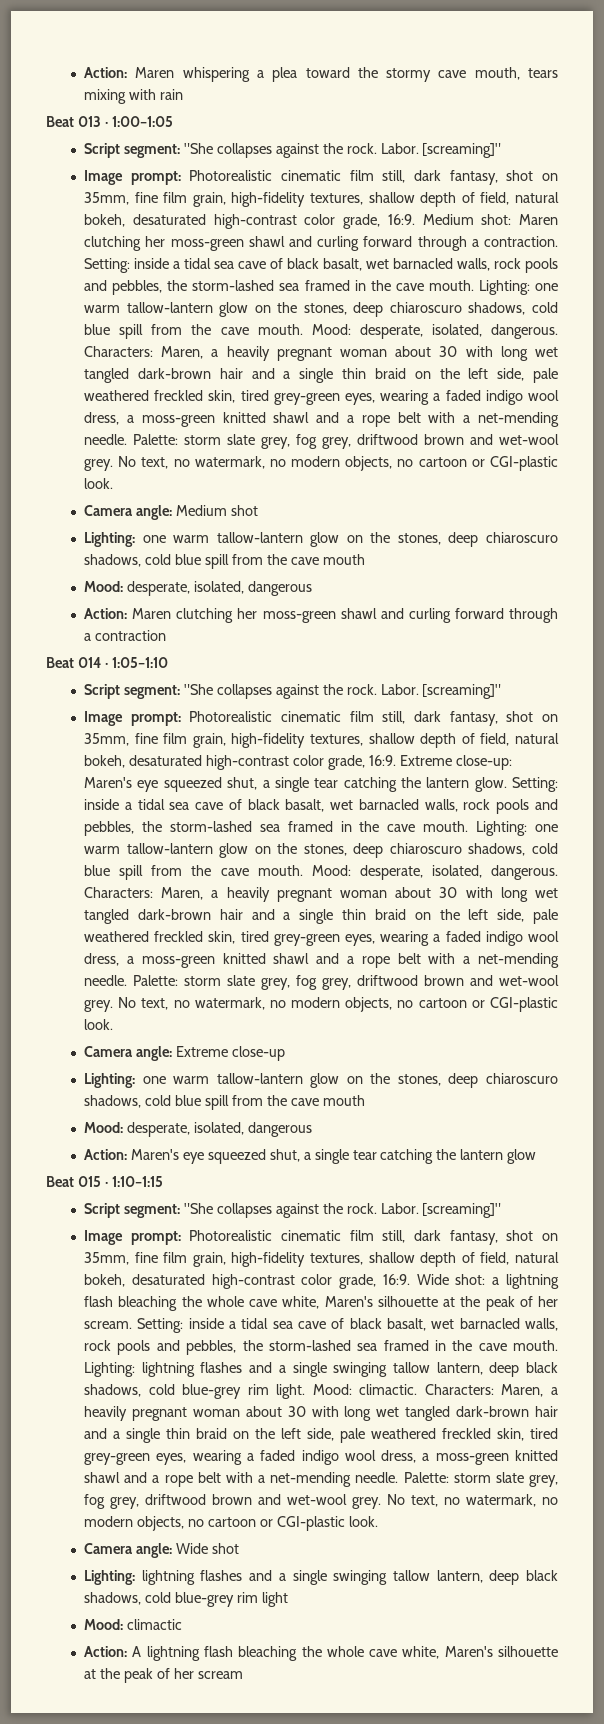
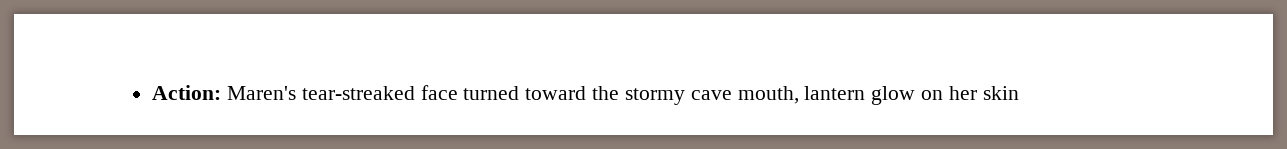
- Action: Maren whispering a plea toward the stormy cave mouth, tears mixing with rain
- Beat 013 · 1:00–1:05
- Script segment: "She collapses against the rock. Labor. [screaming]"
- Image prompt: Photorealistic cinematic film still, dark fantasy, shot on 35mm, fine film grain, high-fidelity textures, shallow depth of field, natural bokeh, desaturated high-contrast color grade, 16:9. Medium shot: Maren clutching her moss-green shawl and curling forward through a contraction. Setting: inside a tidal sea cave of black basalt, wet barnacled walls, rock pools and pebbles, the storm-lashed sea framed in the cave mouth. Lighting: one warm tallow-lantern glow on the stones, deep chiaroscuro shadows, cold blue spill from the cave mouth. Mood: desperate, isolated, dangerous. Characters: Maren, a heavily pregnant woman about 30 with long wet tangled dark-brown hair and a single thin braid on the left side, pale weathered freckled skin, tired grey-green eyes, wearing a faded indigo wool dress, a moss-green knitted shawl and a rope belt with a net-mending needle. Palette: storm slate grey, fog grey, driftwood brown and wet-wool grey. No text, no watermark, no modern objects, no cartoon or CGI-plastic look.
- Camera angle: Medium shot
- Lighting: one warm tallow-lantern glow on the stones, deep chiaroscuro shadows, cold blue spill from the cave mouth
- Mood: desperate, isolated, dangerous
- Action: Maren clutching her moss-green shawl and curling forward through a contraction
- Beat 014 · 1:05–1:10
- Script segment: "She collapses against the rock. Labor. [screaming]"
- Image prompt: Photorealistic cinematic film still, dark fantasy, shot on 35mm, fine film grain, high-fidelity textures, shallow depth of field, natural bokeh, desaturated high-contrast color grade, 16:9. Extreme close-up: Maren's eye squeezed shut, a single tear catching the lantern glow. Setting: inside a tidal sea cave of black basalt, wet barnacled walls, rock pools and pebbles, the storm-lashed sea framed in the cave mouth. Lighting: one warm tallow-lantern glow on the stones, deep chiaroscuro shadows, cold blue spill from the cave mouth. Mood: desperate, isolated, dangerous. Characters: Maren, a heavily pregnant woman about 30 with long wet tangled dark-brown hair and a single thin braid on the left side, pale weathered freckled skin, tired grey-green eyes, wearing a faded indigo wool dress, a moss-green knitted shawl and a rope belt with a net-mending needle. Palette: storm slate grey, fog grey, driftwood brown and wet-wool grey. No text, no watermark, no modern objects, no cartoon or CGI-plastic look.
- Camera angle: Extreme close-up
- Lighting: one warm tallow-lantern glow on the stones, deep chiaroscuro shadows, cold blue spill from the cave mouth
- Mood: desperate, isolated, dangerous
- Action: Maren's eye squeezed shut, a single tear catching the lantern glow
- Beat 015 · 1:10–1:15
- Script segment: "She collapses against the rock. Labor. [screaming]"
- Image prompt: Photorealistic cinematic film still, dark fantasy, shot on 35mm, fine film grain, high-fidelity textures, shallow depth of field, natural bokeh, desaturated high-contrast color grade, 16:9. Wide shot: a lightning flash bleaching the whole cave white, Maren's silhouette at the peak of her scream. Setting: inside a tidal sea cave of black basalt, wet barnacled walls, rock pools and pebbles, the storm-lashed sea framed in the cave mouth. Lighting: lightning flashes and a single swinging tallow lantern, deep black shadows, cold blue-grey rim light. Mood: climactic. Characters: Maren, a heavily pregnant woman about 30 with long wet tangled dark-brown hair and a single thin braid on the left side, pale weathered freckled skin, tired grey-green eyes, wearing a faded indigo wool dress, a moss-green knitted shawl and a rope belt with a net-mending needle. Palette: storm slate grey, fog grey, driftwood brown and wet-wool grey. No text, no watermark, no modern objects, no cartoon or CGI-plastic look.
- Camera angle: Wide shot
- Lighting: lightning flashes and a single swinging tallow lantern, deep black shadows, cold blue-grey rim light
- Mood: climactic
- Action: A lightning flash bleaching the whole cave white, Maren's silhouette at the peak of her scream
+ Action: Maren's tear-streaked face turned toward the stormy cave mouth, lantern glow on her skin

